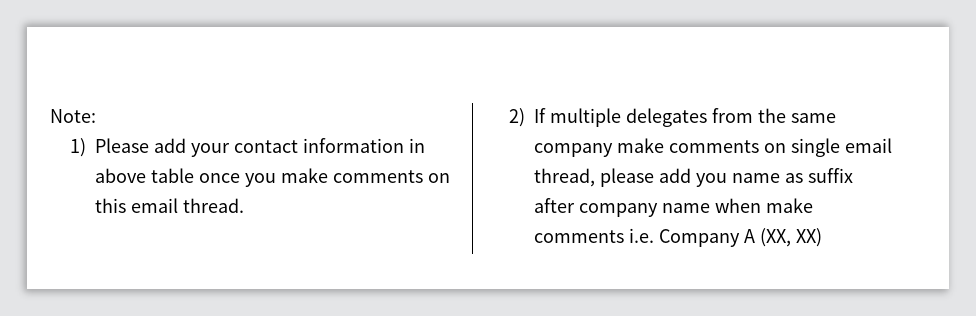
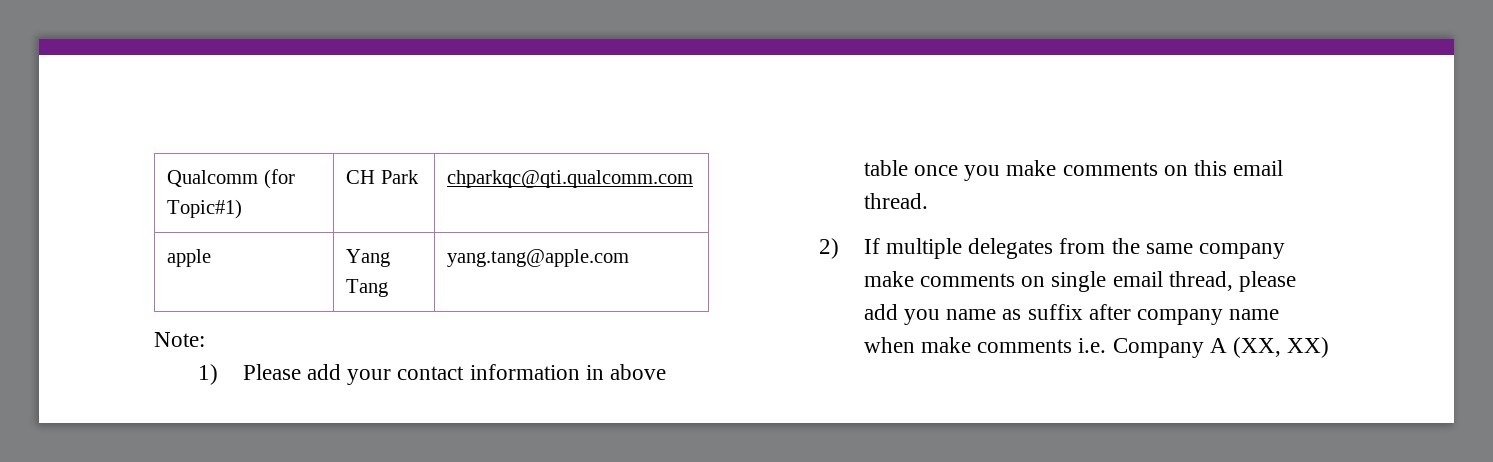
+ Qualcomm (for Topic#1) | CH Park | chparkqc@qti.qualcomm.com
+ apple | Yang Tang | yang.tang@apple.com

